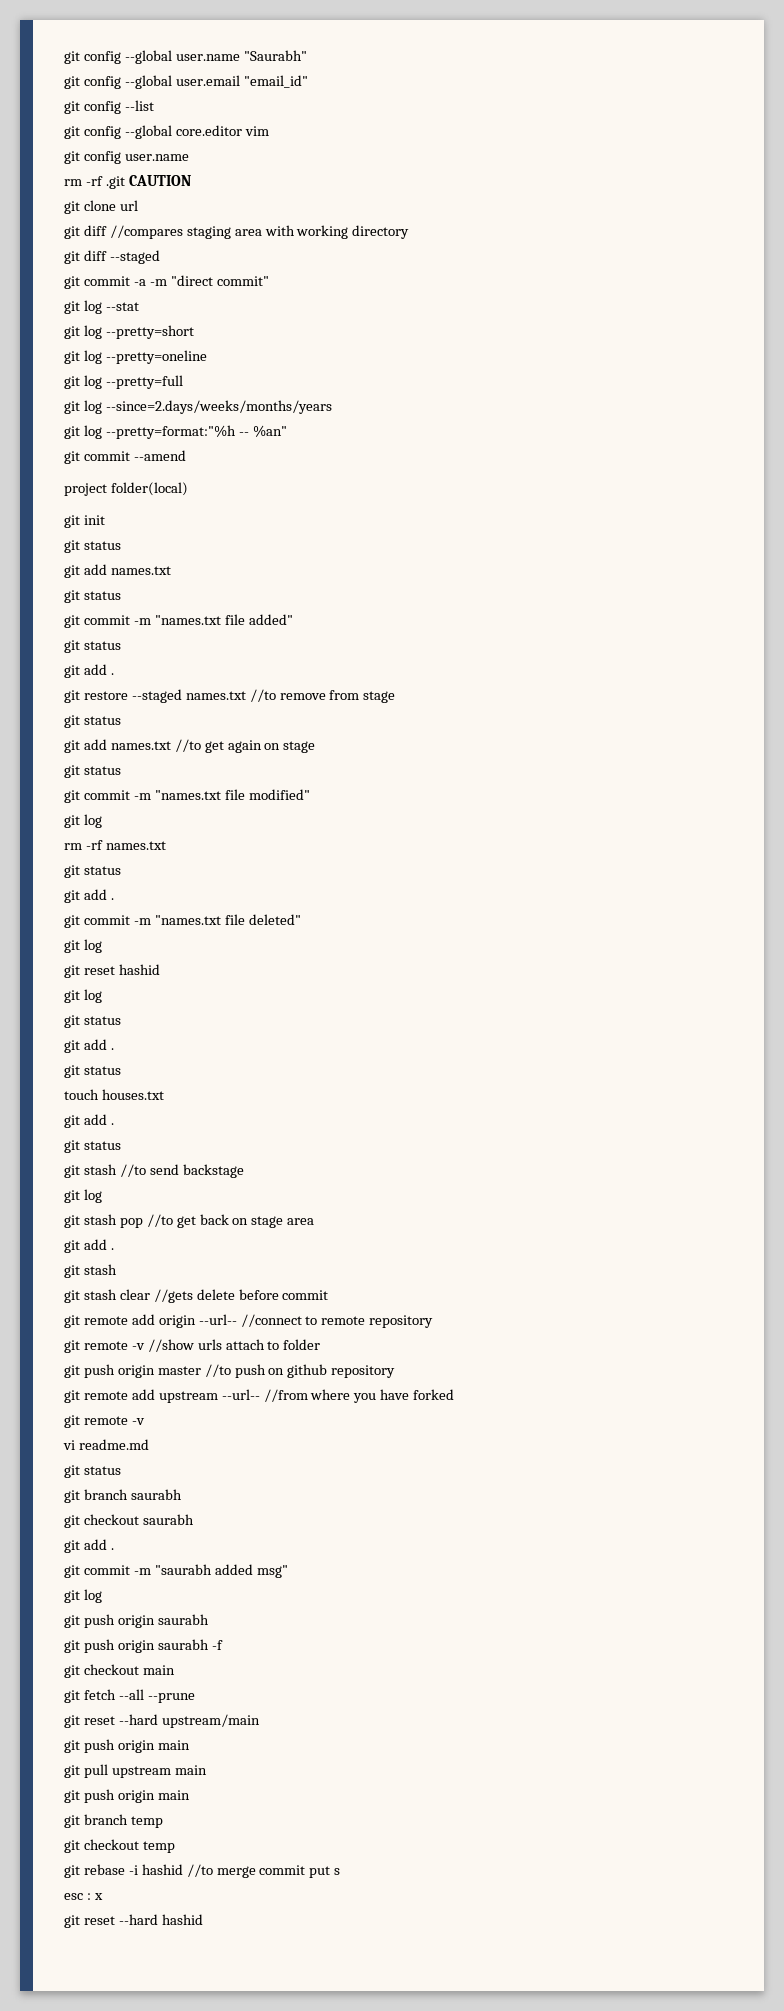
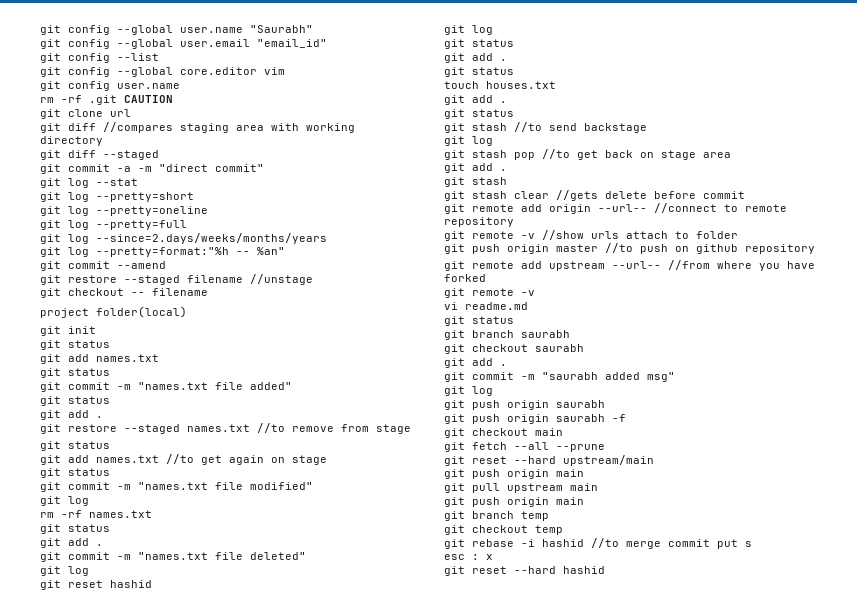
+ git restore --staged filename //unstage
+ git checkout -- filename

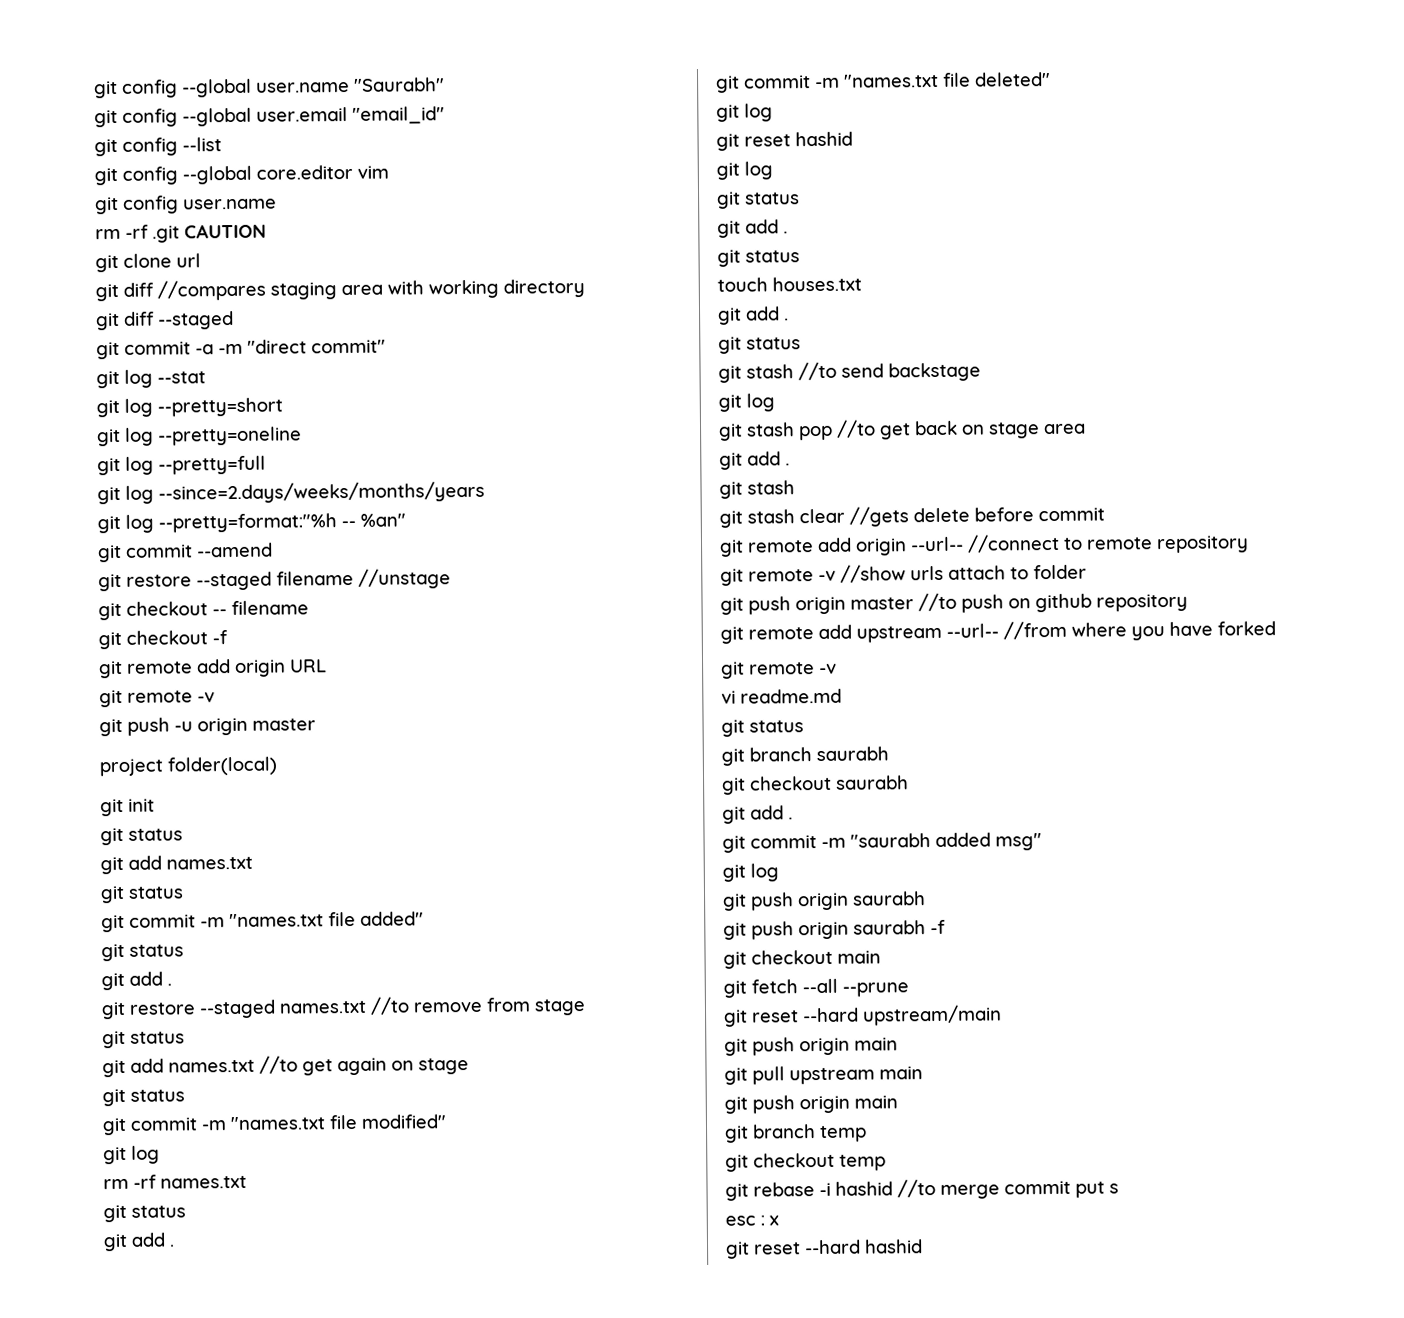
+ git checkout -f
+ git remote add origin URL
+ git remote -v
+ git push -u origin master

